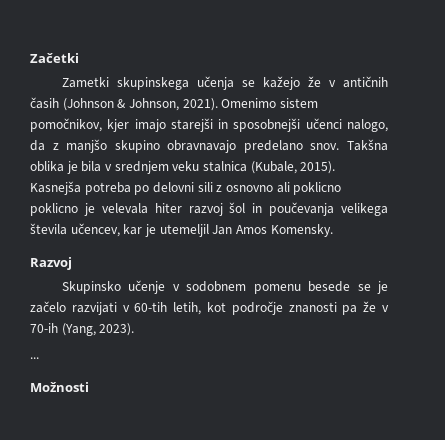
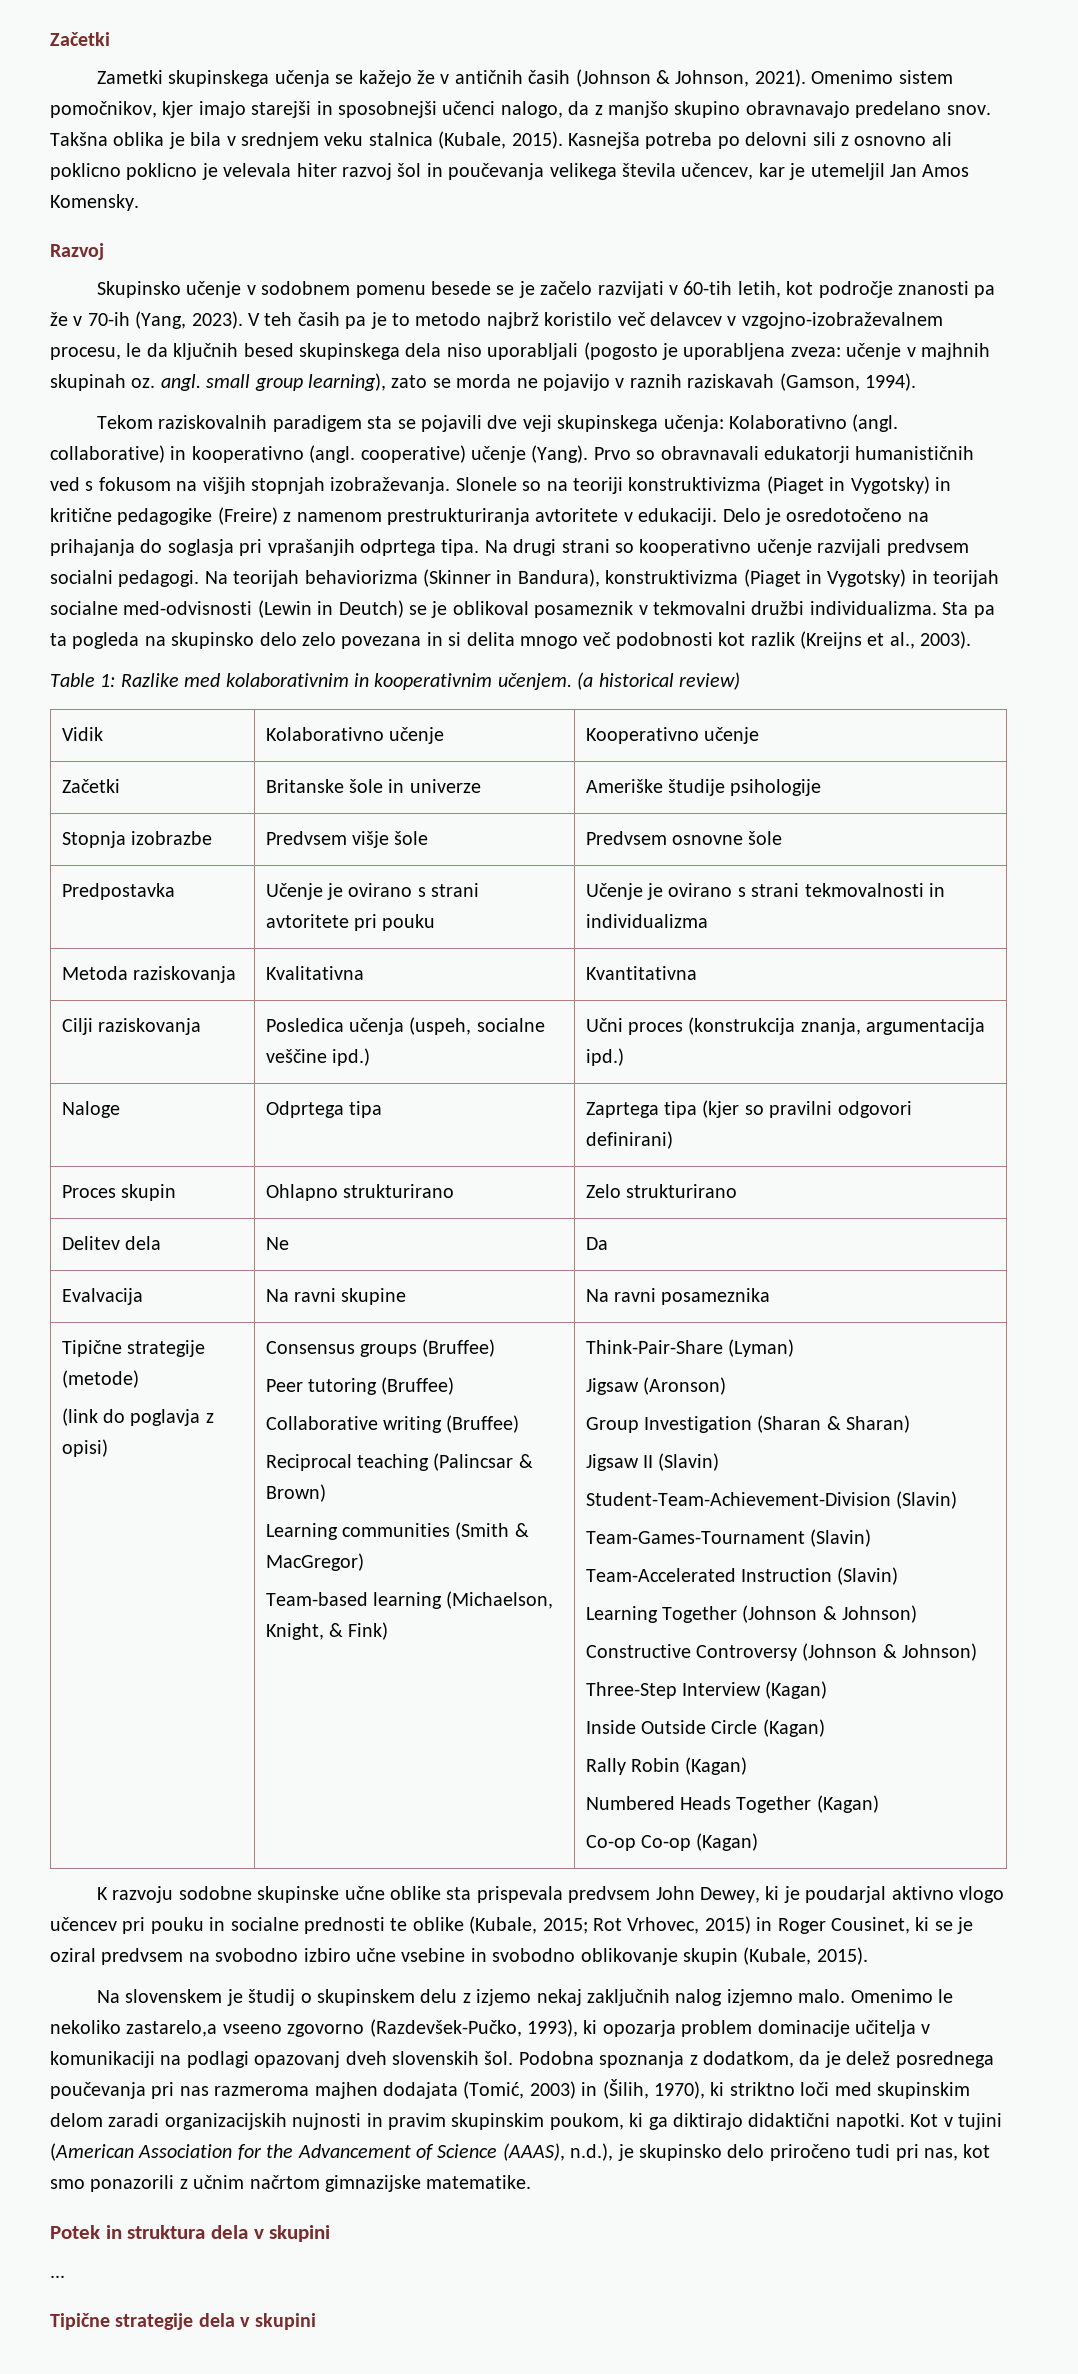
- Skupinsko učenje v sodobnem pomenu besede se je začelo razvijati v 60-tih letih, kot področje znanosti pa že v 70-ih (Yang, 2023).
+ Skupinsko učenje v sodobnem pomenu besede se je začelo razvijati v 60-tih letih, kot področje znanosti pa že v 70-ih (Yang, 2023). V teh časih pa je to metodo najbrž koristilo več delavcev v vzgojno-izobraževalnem procesu, le da ključnih besed skupinskega dela niso uporabljali (pogosto je uporabljena zveza: učenje v majhnih skupinah oz. angl. small group learning), zato se morda ne pojavijo v raznih raziskavah (Gamson, 1994).
+ Tekom raziskovalnih paradigem sta se pojavili dve veji skupinskega učenja: Kolaborativno (angl. collaborative) in kooperativno (angl. cooperative) učenje (Yang). Prvo so obravnavali edukatorji humanističnih ved s fokusom na višjih stopnjah izobraževanja. Slonele so na teoriji konstruktivizma (Piaget in Vygotsky) in kritične pedagogike (Freire) z namenom prestrukturiranja avtoritete v edukaciji. Delo je osredotočeno na prihajanja do soglasja pri vprašanjih odprtega tipa. Na drugi strani so kooperativno učenje razvijali predvsem socialni pedagogi. Na teorijah behaviorizma (Skinner in Bandura), konstruktivizma (Piaget in Vygotsky) in teorijah socialne med-odvisnosti (Lewin in Deutch) se je oblikoval posameznik v tekmovalni družbi individualizma. Sta pa ta pogleda na skupinsko delo zelo povezana in si delita mnogo več podobnosti kot razlik (Kreijns et al., 2003).
+ Table 1: Razlike med kolaborativnim in kooperativnim učenjem. (a historical review)
+ Vidik | Kolaborativno učenje | Kooperativno učenje
+ Začetki | Britanske šole in univerze | Ameriške študije psihologije
+ Stopnja izobrazbe | Predvsem višje šole | Predvsem osnovne šole
+ Predpostavka | Učenje je ovirano s strani avtoritete pri pouku | Učenje je ovirano s strani tekmovalnosti in individualizma
+ Metoda raziskovanja | Kvalitativna | Kvantitativna
+ Cilji raziskovanja | Posledica učenja (uspeh, socialne veščine ipd.) | Učni proces (konstrukcija znanja, argumentacija ipd.)
+ Naloge | Odprtega tipa | Zaprtega tipa (kjer so pravilni odgovori definirani)
+ Proces skupin | Ohlapno strukturirano | Zelo strukturirano
+ Delitev dela | Ne | Da
+ Evalvacija | Na ravni skupine | Na ravni posameznika
+ Tipične strategije (metode)
+ (link do poglavja z opisi) | Consensus groups (Bruffee)
+ Peer tutoring (Bruffee)
+ Collaborative writing (Bruffee)
+ Reciprocal teaching (Palincsar & Brown)
+ Learning communities (Smith & MacGregor)
+ Team-based learning (Michaelson, Knight, & Fink) | Think-Pair-Share (Lyman)
+ Jigsaw (Aronson)
+ Group Investigation (Sharan & Sharan)
+ Jigsaw II (Slavin)
+ Student-Team-Achievement-Division (Slavin)
+ Team-Games-Tournament (Slavin)
+ Team-Accelerated Instruction (Slavin)
+ Learning Together (Johnson & Johnson)
+ Constructive Controversy (Johnson & Johnson)
+ Three-Step Interview (Kagan)
+ Inside Outside Circle (Kagan)
+ Rally Robin (Kagan)
+ Numbered Heads Together (Kagan)
+ Co-op Co-op (Kagan)
+ K razvoju sodobne skupinske učne oblike sta prispevala predvsem John Dewey, ki je poudarjal aktivno vlogo učencev pri pouku in socialne prednosti te oblike (Kubale, 2015; Rot Vrhovec, 2015) in Roger Cousinet, ki se je oziral predvsem na svobodno izbiro učne vsebine in svobodno oblikovanje skupin (Kubale, 2015).
+ Na slovenskem je študij o skupinskem delu z izjemo nekaj zaključnih nalog izjemno malo. Omenimo le nekoliko zastarelo,a vseeno zgovorno (Razdevšek-Pučko, 1993), ki opozarja problem dominacije učitelja v komunikaciji na podlagi opazovanj dveh slovenskih šol. Podobna spoznanja z dodatkom, da je delež posrednega poučevanja pri nas razmeroma majhen dodajata (Tomić, 2003) in (Šilih, 1970), ki striktno loči med skupinskim delom zaradi organizacijskih nujnosti in pravim skupinskim poukom, ki ga diktirajo didaktični napotki. Kot v tujini (American Association for the Advancement of Science (AAAS), n.d.), je skupinsko delo priročeno tudi pri nas, kot smo ponazorili z učnim načrtom gimnazijske matematike.
+ Potek in struktura dela v skupini
  ...
- Možnosti
+ Tipične strategije dela v skupini

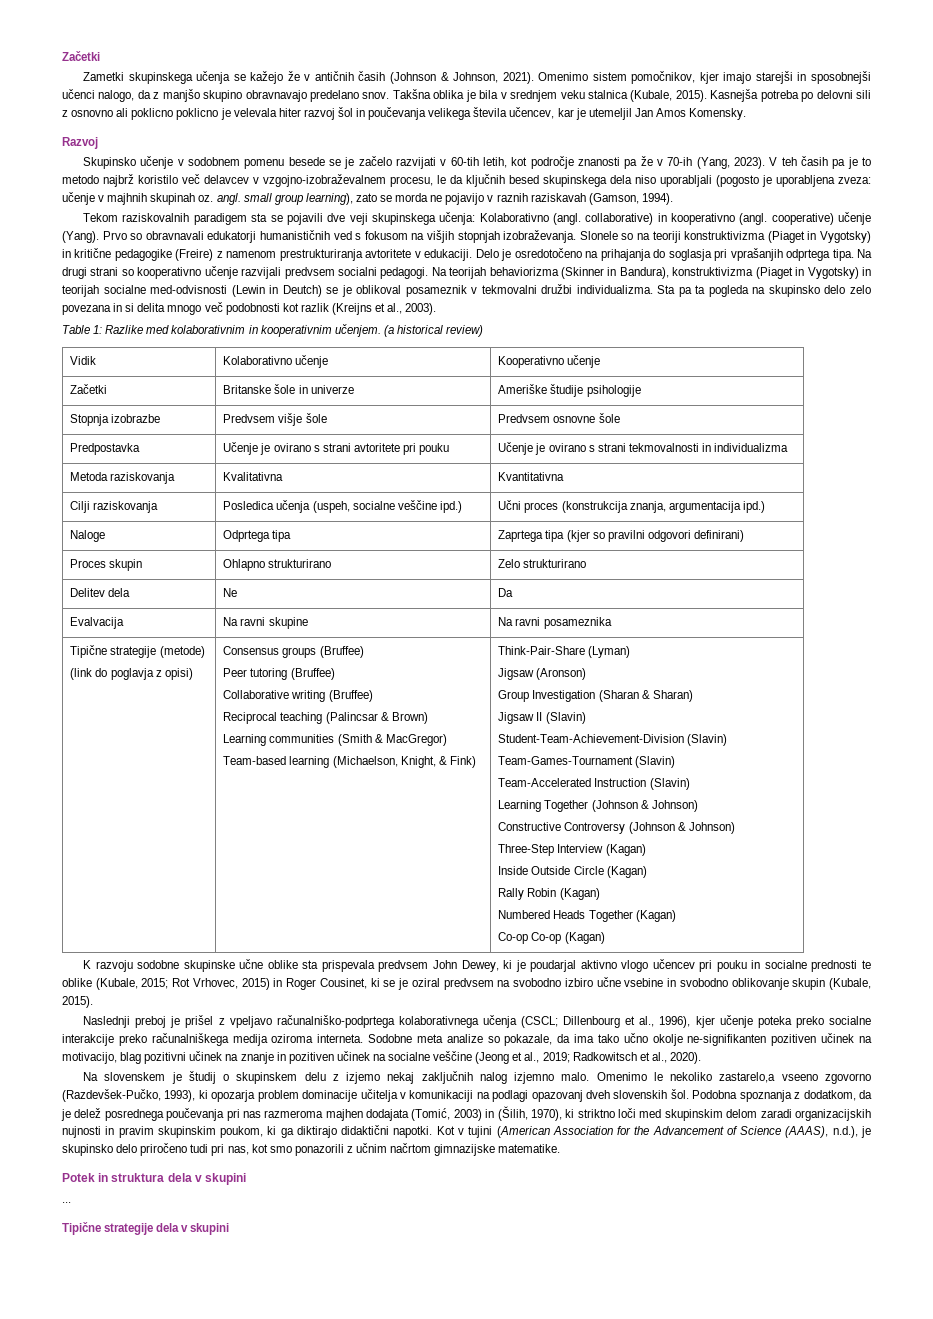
+ Naslednji preboj je prišel z vpeljavo računalniško-podprtega kolaborativnega učenja (CSCL; Dillenbourg et al., 1996), kjer učenje poteka preko socialne interakcije preko računalniškega medija oziroma interneta. Sodobne meta analize so pokazale, da ima tako učno okolje ne-signifikanten pozitiven učinek na motivacijo, blag pozitivni učinek na znanje in pozitiven učinek na socialne veščine (Jeong et al., 2019; Radkowitsch et al., 2020).

